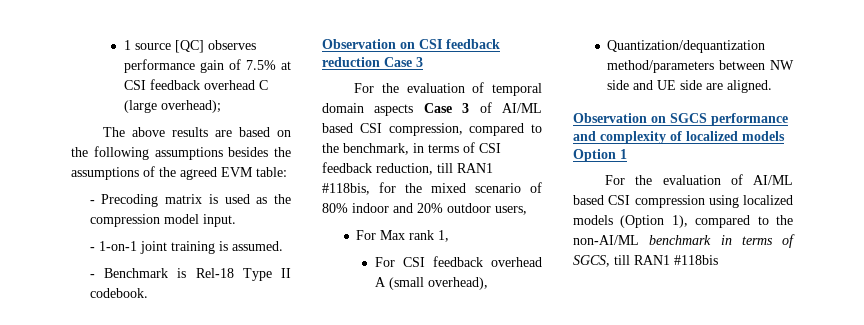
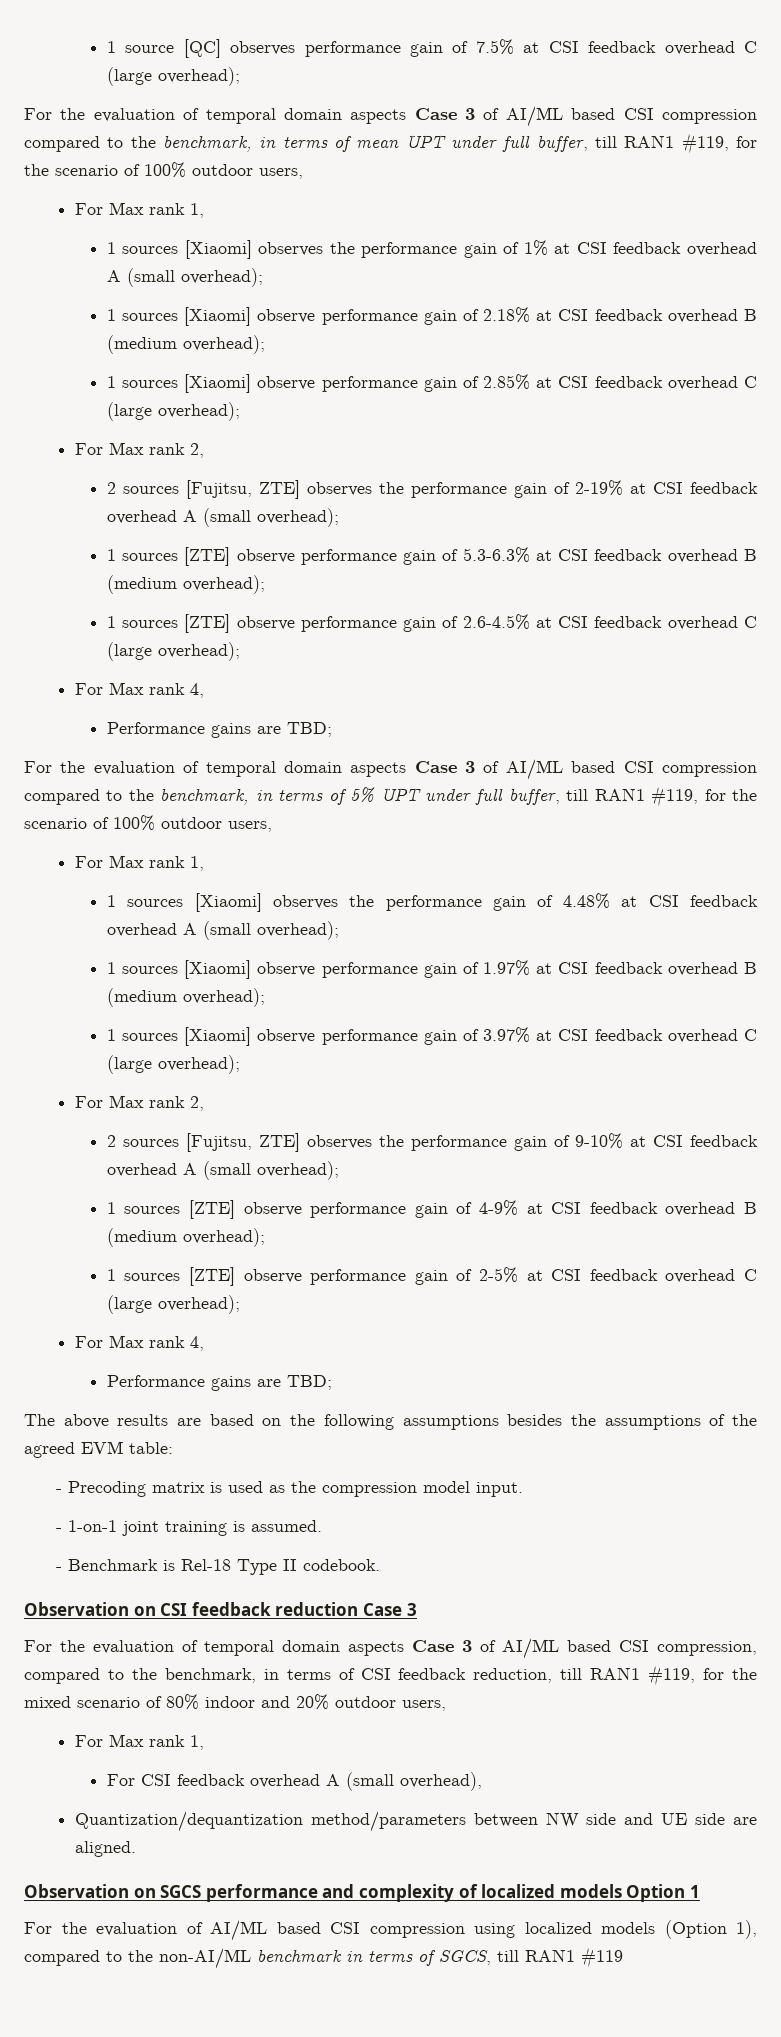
+ For the evaluation of temporal domain aspects Case 3 of AI/ML based CSI compression compared to the benchmark, in terms of mean UPT under full buffer, till RAN1 #119, for the scenario of 100% outdoor users,
+ For Max rank 1,
+ 1 sources [Xiaomi] observes the performance gain of 1% at CSI feedback overhead A (small overhead);
+ 1 sources [Xiaomi] observe performance gain of 2.18% at CSI feedback overhead B (medium overhead);
+ 1 sources [Xiaomi] observe performance gain of 2.85% at CSI feedback overhead C (large overhead);
+ For Max rank 2,
+ 2 sources [Fujitsu, ZTE] observes the performance gain of 2-19% at CSI feedback overhead A (small overhead);
+ 1 sources [ZTE] observe performance gain of 5.3-6.3% at CSI feedback overhead B (medium overhead);
+ 1 sources [ZTE] observe performance gain of 2.6-4.5% at CSI feedback overhead C (large overhead);
+ For Max rank 4,
+ Performance gains are TBD;
+ For the evaluation of temporal domain aspects Case 3 of AI/ML based CSI compression compared to the benchmark, in terms of 5% UPT under full buffer, till RAN1 #119, for the scenario of 100% outdoor users,
+ For Max rank 1,
+ 1 sources [Xiaomi] observes the performance gain of 4.48% at CSI feedback overhead A (small overhead);
+ 1 sources [Xiaomi] observe performance gain of 1.97% at CSI feedback overhead B (medium overhead);
+ 1 sources [Xiaomi] observe performance gain of 3.97% at CSI feedback overhead C (large overhead);
+ For Max rank 2,
+ 2 sources [Fujitsu, ZTE] observes the performance gain of 9-10% at CSI feedback overhead A (small overhead);
+ 1 sources [ZTE] observe performance gain of 4-9% at CSI feedback overhead B (medium overhead);
+ 1 sources [ZTE] observe performance gain of 2-5% at CSI feedback overhead C (large overhead);
+ For Max rank 4,
+ Performance gains are TBD;
- For the evaluation of temporal domain aspects Case 3 of AI/ML based CSI compression, compared to the benchmark, in terms of CSI feedback reduction, till RAN1 #118bis, for the mixed scenario of 80% indoor and 20% outdoor users,
+ For the evaluation of temporal domain aspects Case 3 of AI/ML based CSI compression, compared to the benchmark, in terms of CSI feedback reduction, till RAN1 #119, for the mixed scenario of 80% indoor and 20% outdoor users,
- For the evaluation of AI/ML based CSI compression using localized models (Option 1), compared to the non-AI/ML benchmark in terms of SGCS, till RAN1 #118bis
+ For the evaluation of AI/ML based CSI compression using localized models (Option 1), compared to the non-AI/ML benchmark in terms of SGCS, till RAN1 #119

